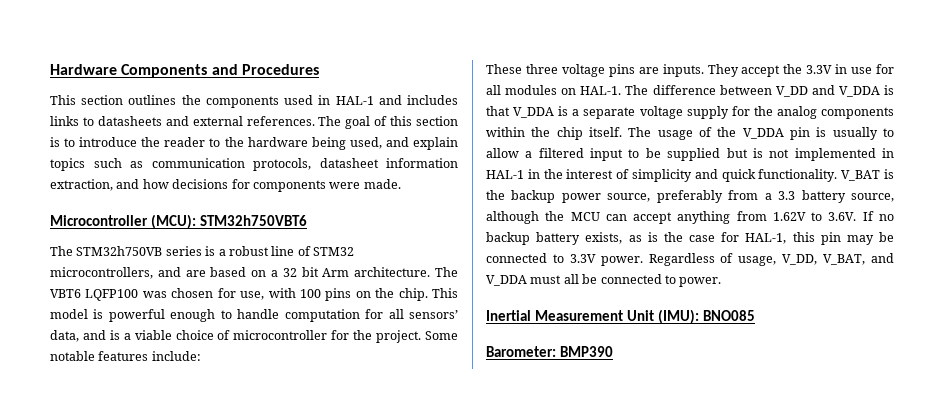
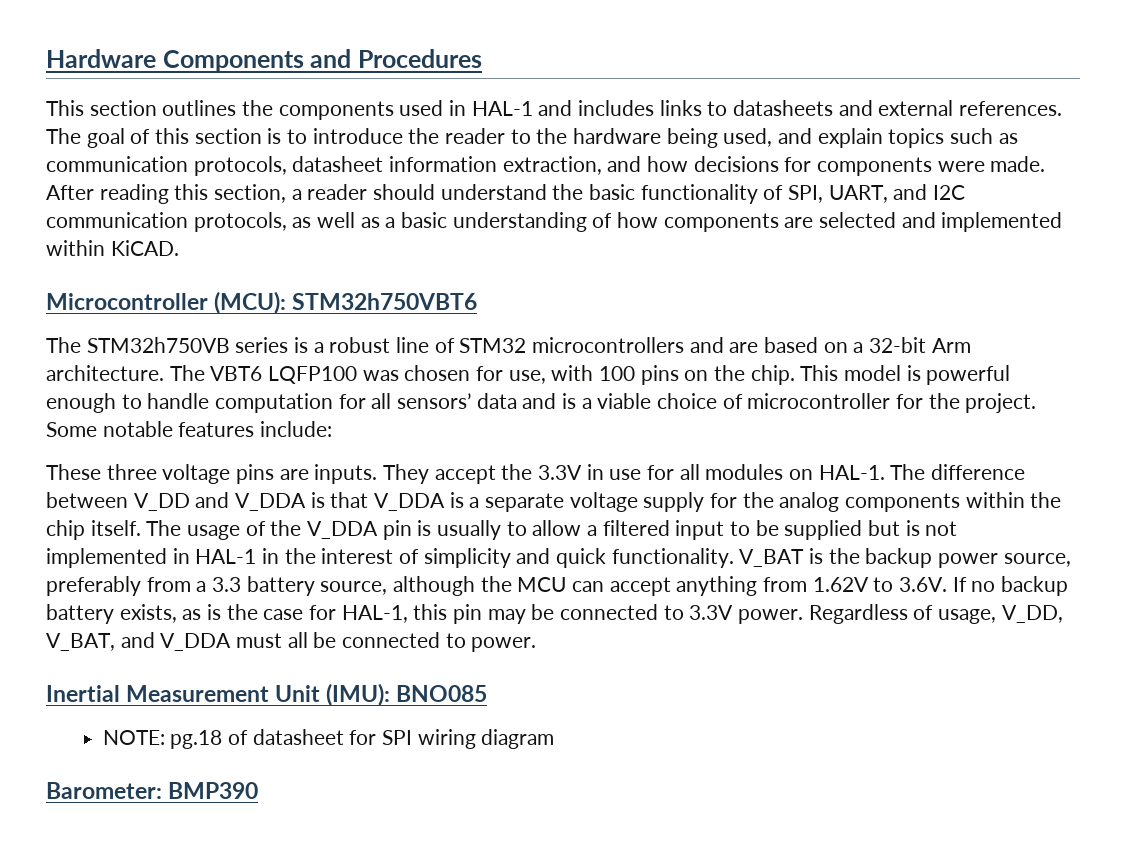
+ After reading this section, a reader should understand the basic functionality of SPI, UART, and I2C communication protocols, as well as a basic understanding of how components are selected and implemented within KiCAD.
- The STM32h750VB series is a robust line of STM32 microcontrollers, and are based on a 32 bit Arm architecture.
+ The STM32h750VB series is a robust line of STM32 microcontrollers and are based on a 32-bit Arm architecture.
- This model is powerful enough to handle computation for all sensors’ data, and is a viable choice of microcontroller for the project.
+ This model is powerful enough to handle computation for all sensors’ data and is a viable choice of microcontroller for the project.
+ NOTE: pg.18 of datasheet for SPI wiring diagram

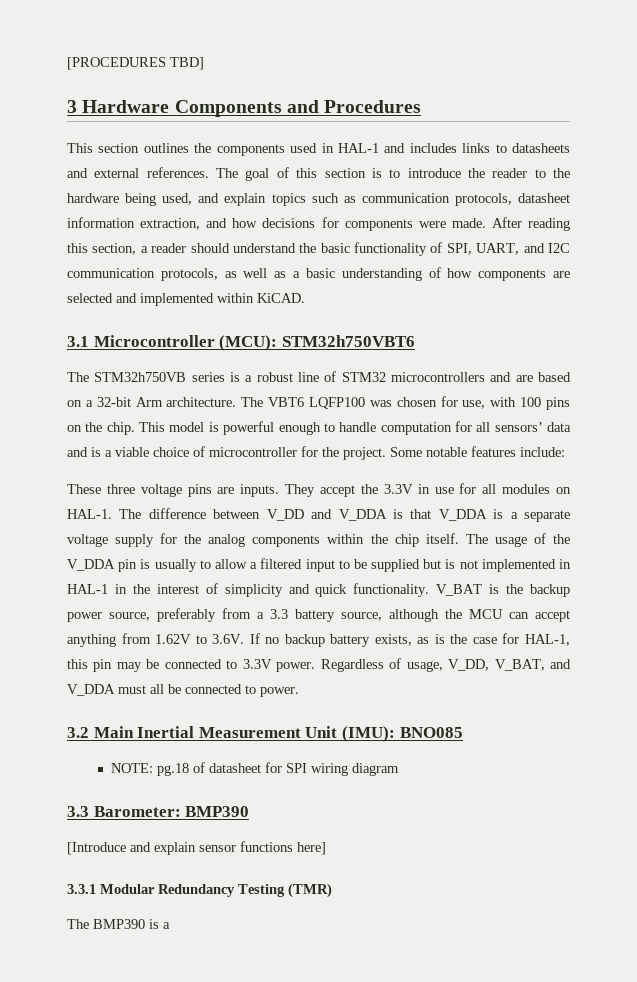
- Hardware Components and Procedures
+ [PROCEDURES TBD]
+ 3 Hardware Components and Procedures
- Microcontroller (MCU): STM32h750VBT6
+ 3.1 Microcontroller (MCU): STM32h750VBT6
- Inertial Measurement Unit (IMU): BNO085
+ 3.2 Main Inertial Measurement Unit (IMU): BNO085
- Barometer: BMP390
+ 3.3 Barometer: BMP390
+ [Introduce and explain sensor functions here]
+ 3.3.1 Modular Redundancy Testing (TMR)
+ The BMP390 is a

